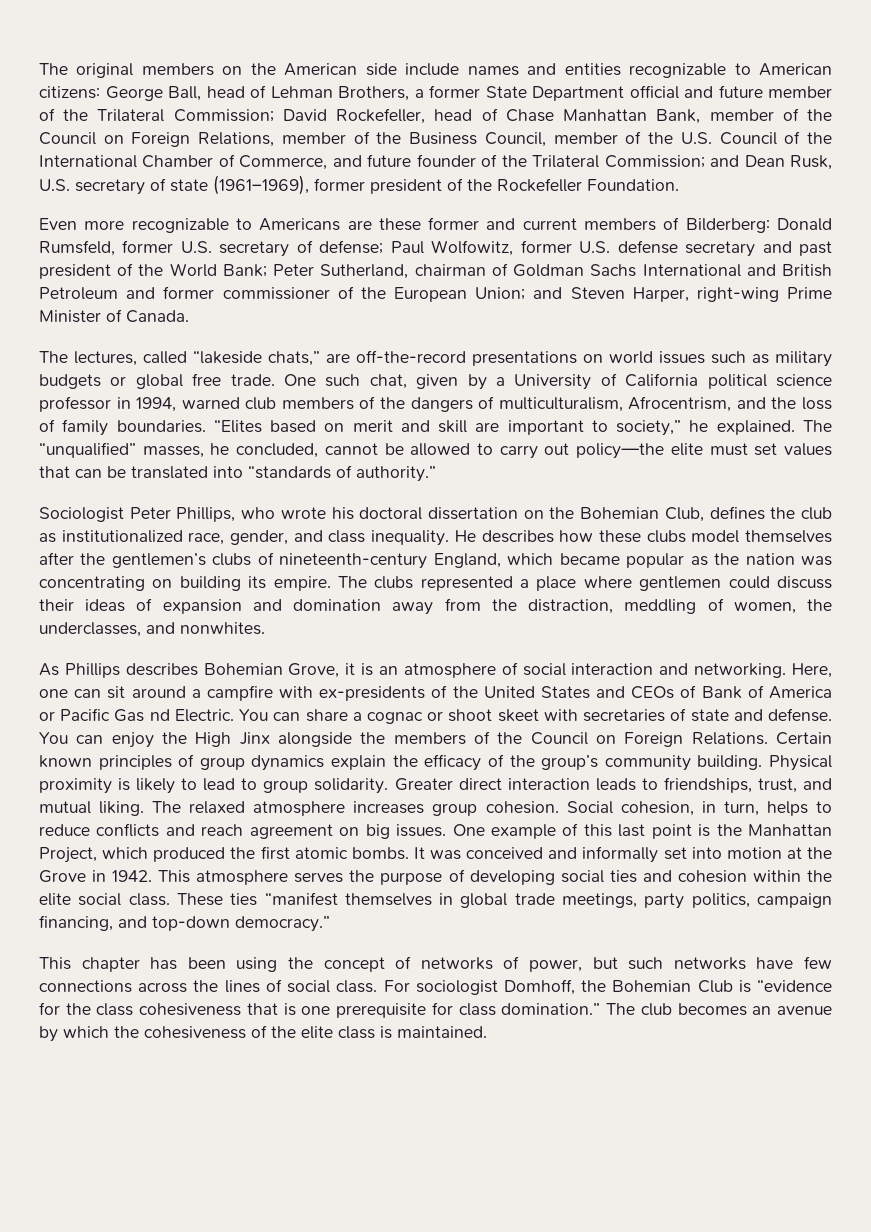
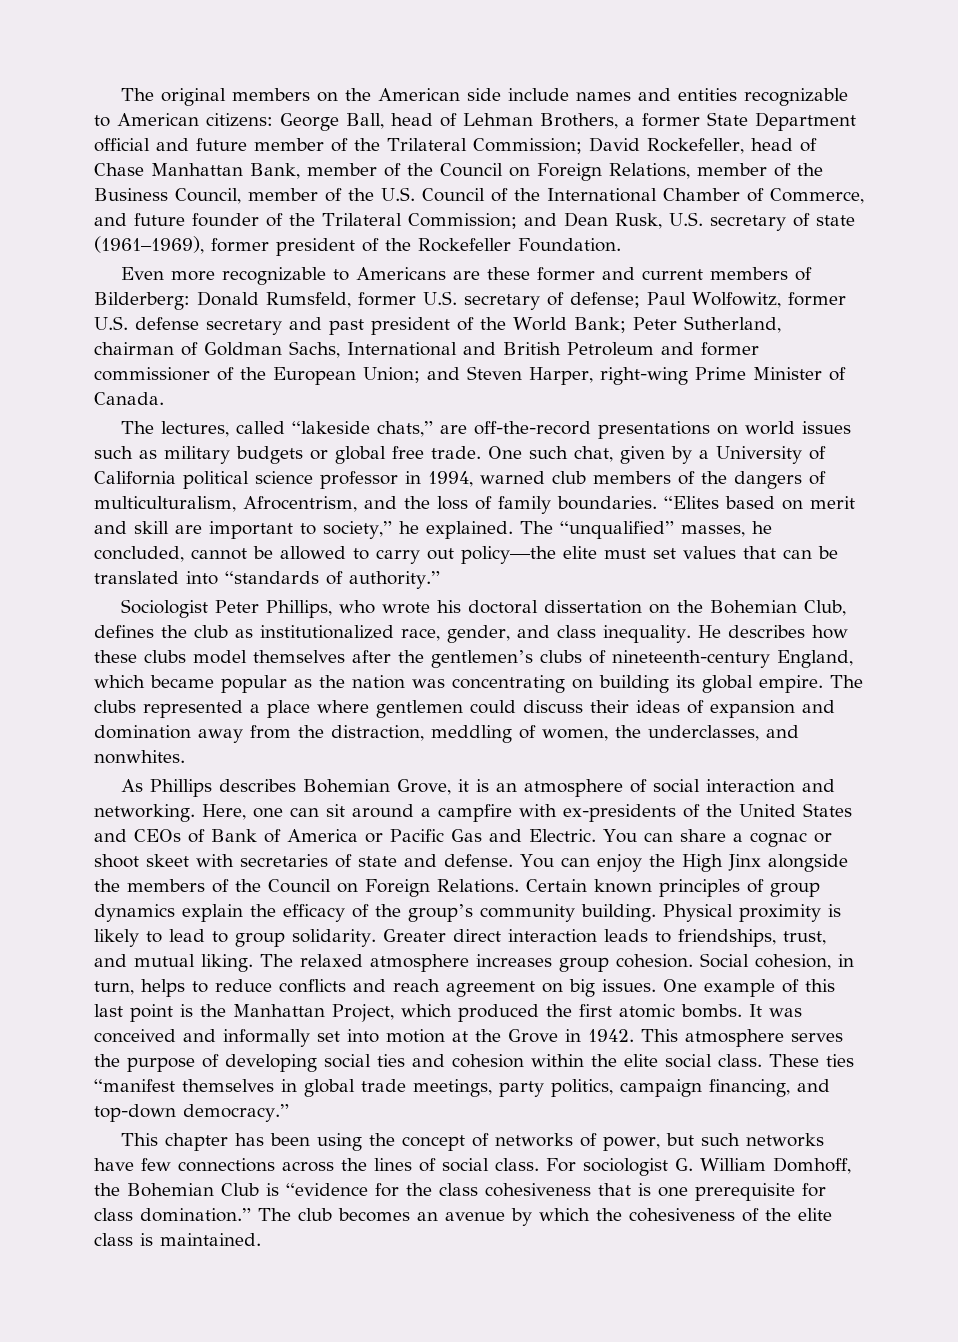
- Even more recognizable to Americans are these former and current members of Bilderberg: Donald Rumsfeld, former U.S. secretary of defense; Paul Wolfowitz, former U.S. defense secretary and past president of the World Bank; Peter Sutherland, chairman of Goldman Sachs International and British Petroleum and former commissioner of the European Union; and Steven Harper, right-wing Prime Minister of Canada.
+ Even more recognizable to Americans are these former and current members of Bilderberg: Donald Rumsfeld, former U.S. secretary of defense; Paul Wolfowitz, former U.S. defense secretary and past president of the World Bank; Peter Sutherland, chairman of Goldman Sachs, International and British Petroleum and former commissioner of the European Union; and Steven Harper, right-wing Prime Minister of Canada.
- He describes how these clubs model themselves after the gentlemen’s clubs of nineteenth-century England, which became popular as the nation was concentrating on building its empire.
+ He describes how these clubs model themselves after the gentlemen’s clubs of nineteenth-century England, which became popular as the nation was concentrating on building its global empire.
- Here, one can sit around a campfire with ex-presidents of the United States and CEOs of Bank of America or Pacific Gas nd Electric.
+ Here, one can sit around a campfire with ex-presidents of the United States and CEOs of Bank of America or Pacific Gas and Electric.
- For sociologist Domhoff, the Bohemian Club is “evidence for the class cohesiveness that is one prerequisite for class domination.”
+ For sociologist G. William Domhoff, the Bohemian Club is “evidence for the class cohesiveness that is one prerequisite for class domination.”

